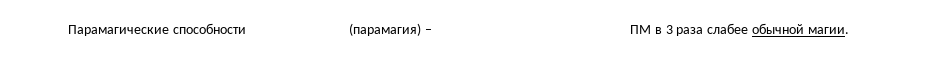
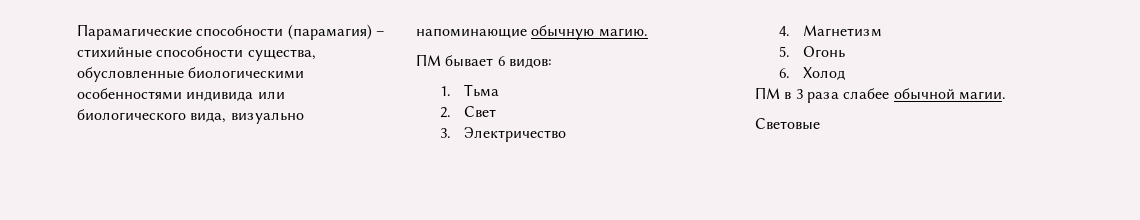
- Парамагические способности (парамагия) –
+ Парамагические способности (парамагия) – стихийные способности существа, обусловленные биологическими особенностями индивида или биологического вида, визуально напоминающие обычную магию.
+ ПМ бывает 6 видов:
+ 1. Тьма
+ 2. Свет
+ 3. Электричество
+ 4. Магнетизм
+ 5. Огонь
+ 6. Холод
+ Световые

